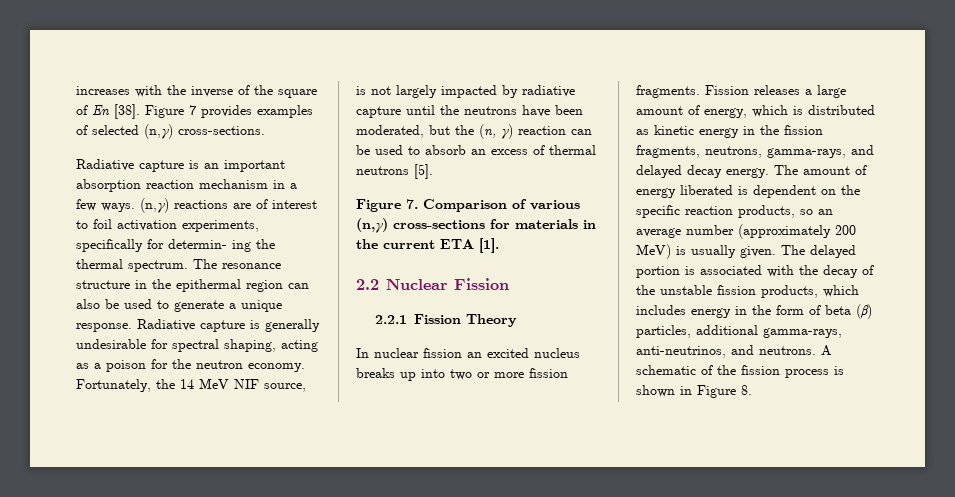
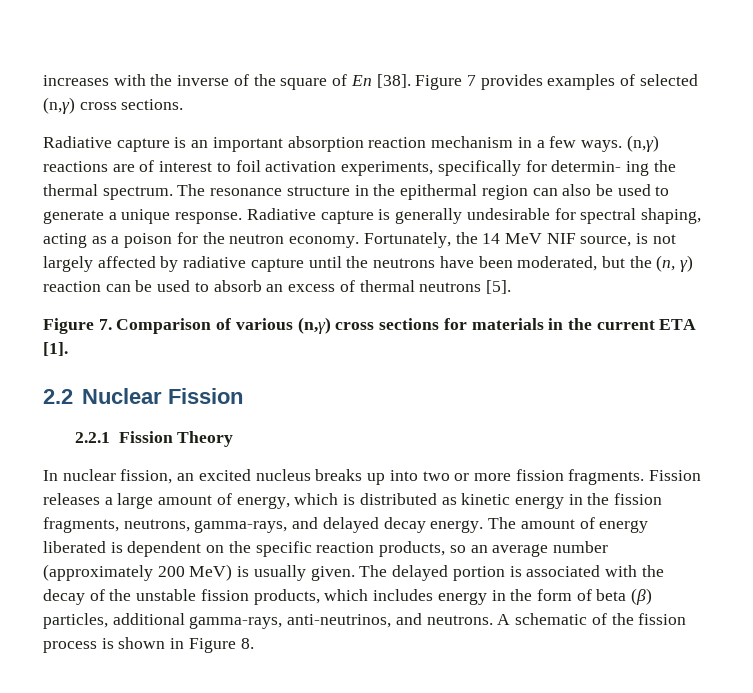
- Figure 7 provides examples of selected (n,γ) cross-sections.
+ Figure 7 provides examples of selected (n,γ) cross sections.
- Fortunately, the 14 MeV NIF source, is not largely impacted by radiative capture until the neutrons have been moderated, but the (n, γ) reaction can be used to absorb an excess of thermal neutrons [5].
+ Fortunately, the 14 MeV NIF source, is not largely affected by radiative capture until the neutrons have been moderated, but the (n, γ) reaction can be used to absorb an excess of thermal neutrons [5].
- Figure 7. Comparison of various (n,γ) cross-sections for materials in the current ETA [1].
+ Figure 7. Comparison of various (n,γ) cross sections for materials in the current ETA [1].
- In nuclear fission an excited nucleus breaks up into two or more fission fragments.
+ In nuclear fission, an excited nucleus breaks up into two or more fission fragments.

